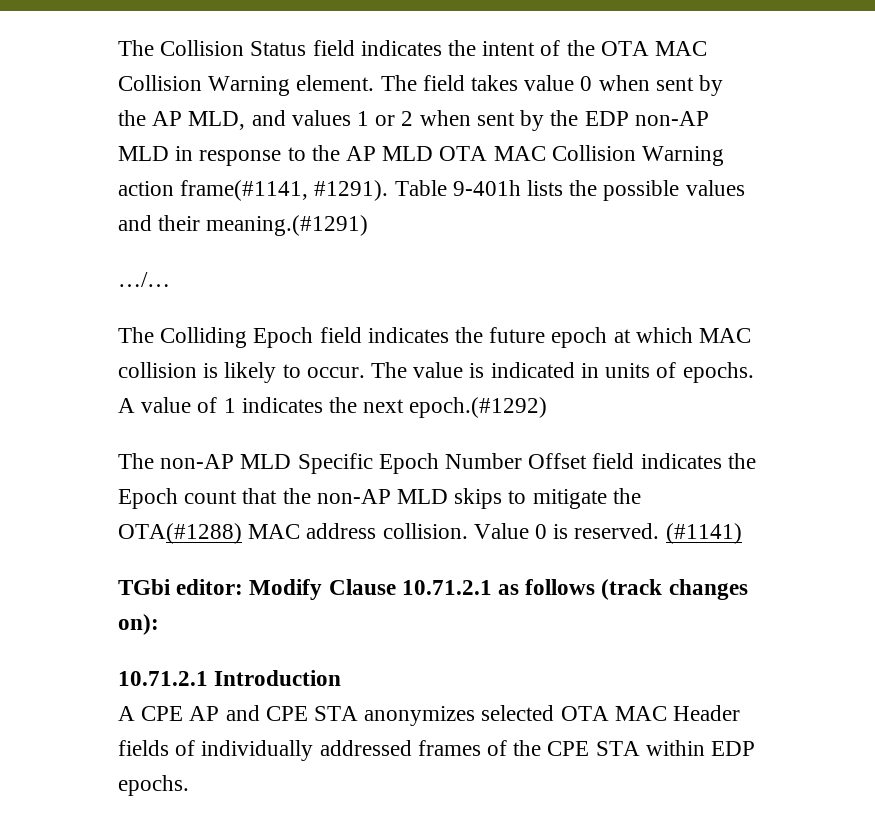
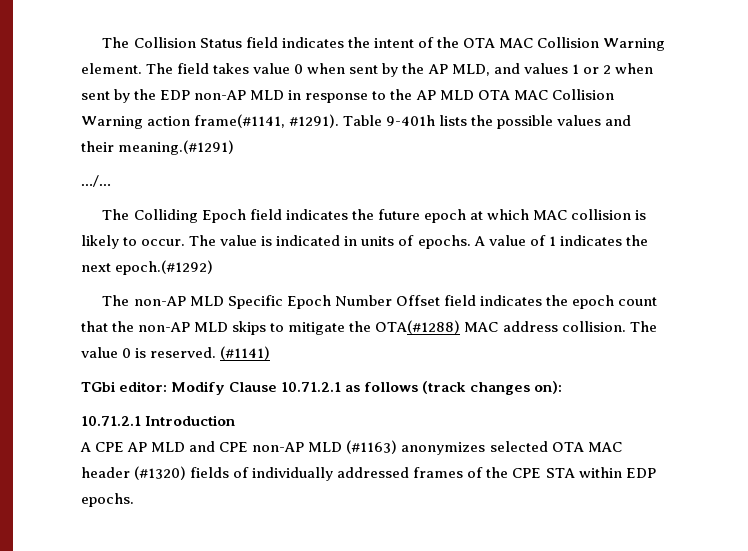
- The non-AP MLD Specific Epoch Number Offset field indicates the Epoch count that the non-AP MLD skips to mitigate the OTA(#1288) MAC address collision.
+ The non-AP MLD Specific Epoch Number Offset field indicates the epoch count that the non-AP MLD skips to mitigate the OTA(#1288) MAC address collision.
- Value 0 is reserved.
+ The value 0 is reserved.
- A CPE AP and CPE STA anonymizes selected OTA MAC Header fields of individually addressed frames of the CPE STA within EDP epochs.
+ A CPE AP MLD and CPE non-AP MLD (#1163) anonymizes selected OTA MAC header (#1320) fields of individually addressed frames of the CPE STA within EDP epochs.

